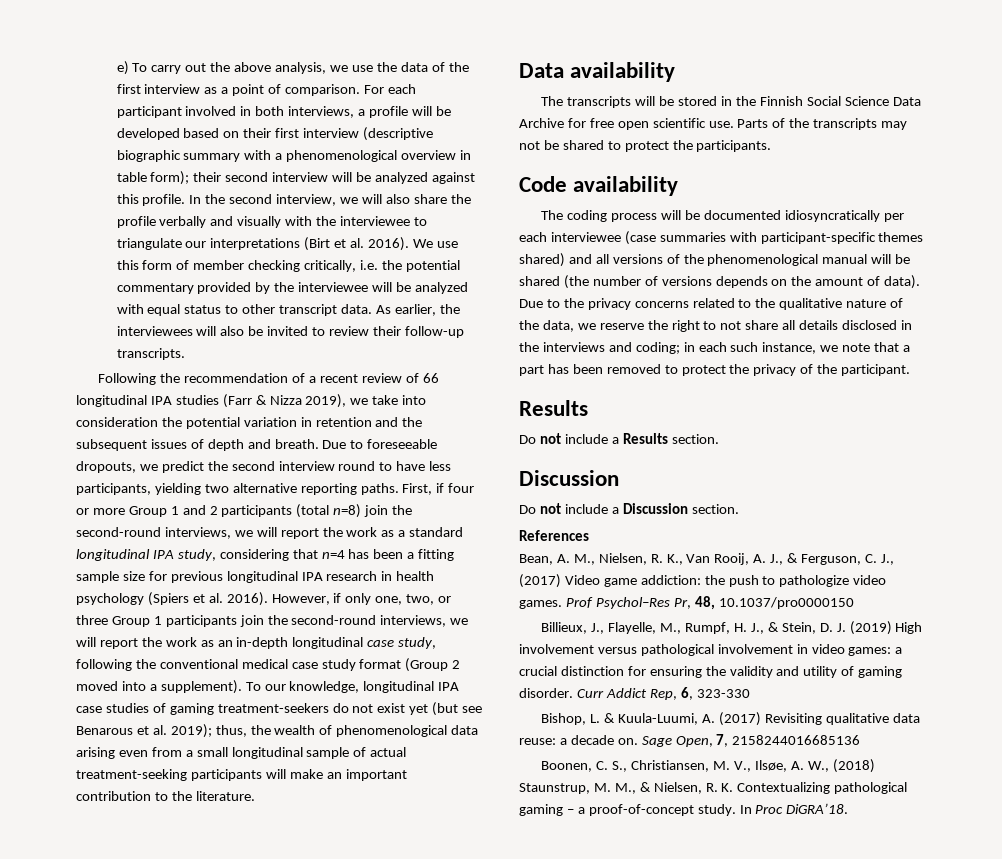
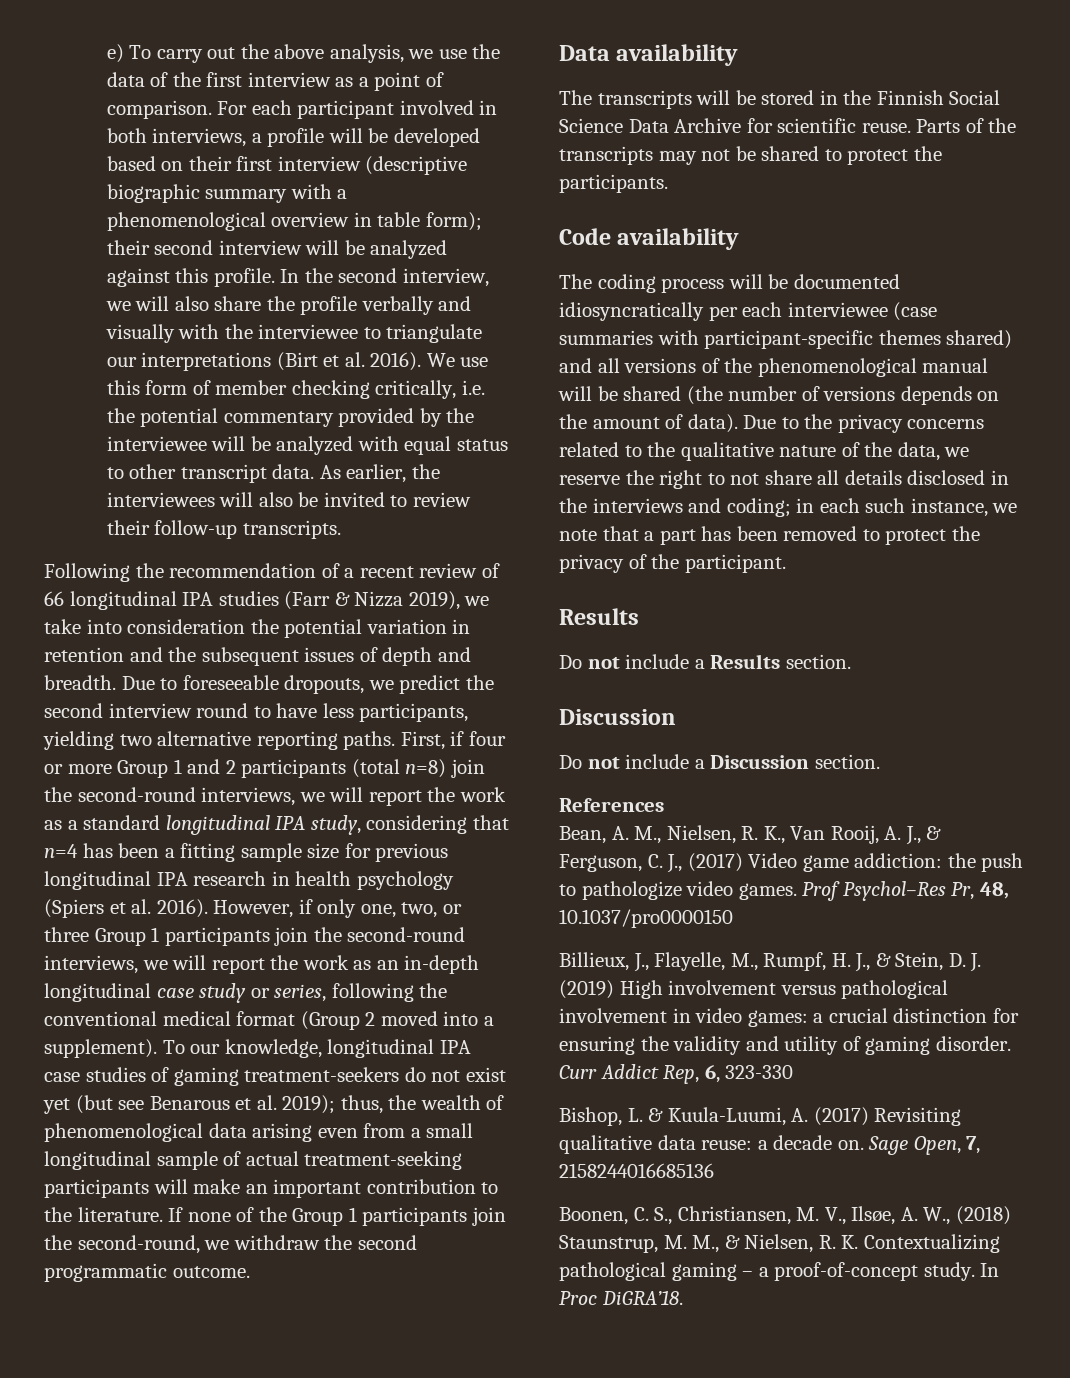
- Following the recommendation of a recent review of 66 longitudinal IPA studies (Farr & Nizza 2019), we take into consideration the potential variation in retention and the subsequent issues of depth and breath.
+ Following the recommendation of a recent review of 66 longitudinal IPA studies (Farr & Nizza 2019), we take into consideration the potential variation in retention and the subsequent issues of depth and breadth.
- However, if only one, two, or three Group 1 participants join the second-round interviews, we will report the work as an in-depth longitudinal case study, following the conventional medical case study format (Group 2 moved into a supplement).
+ However, if only one, two, or three Group 1 participants join the second-round interviews, we will report the work as an in-depth longitudinal case study or series, following the conventional medical format (Group 2 moved into a supplement).
+ If none of the Group 1 participants join the second-round, we withdraw the second programmatic outcome.
- The transcripts will be stored in the Finnish Social Science Data Archive for free open scientific use.
+ The transcripts will be stored in the Finnish Social Science Data Archive for scientific reuse.

